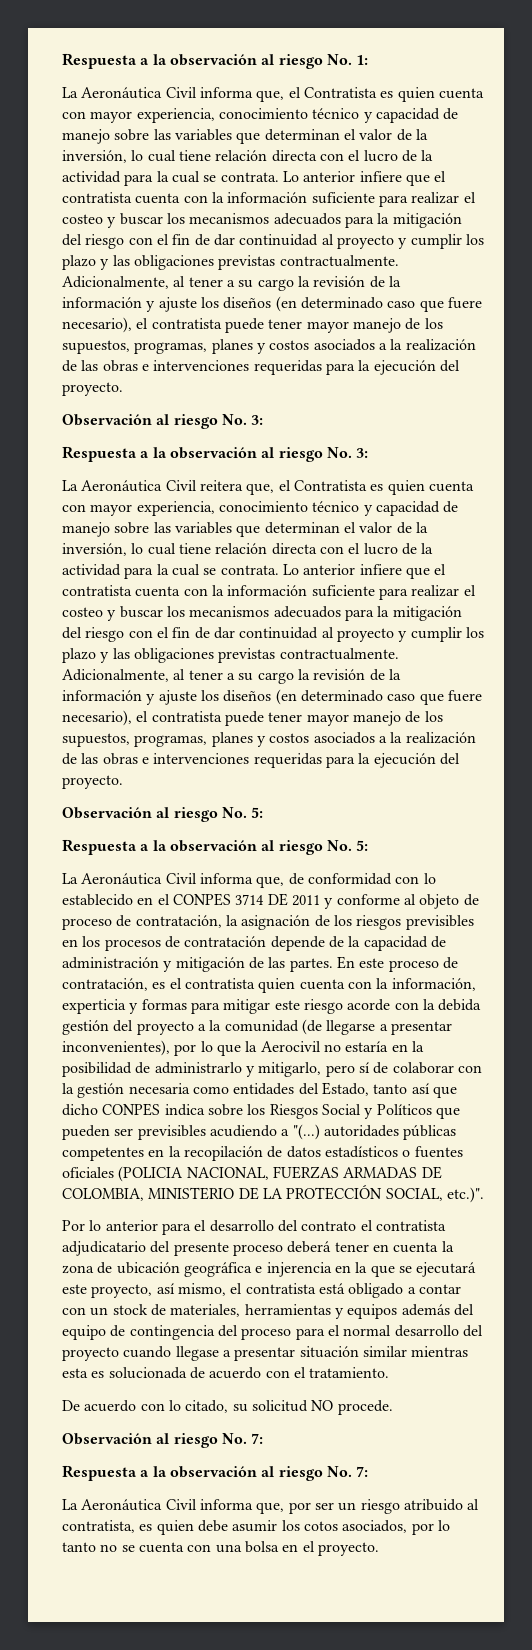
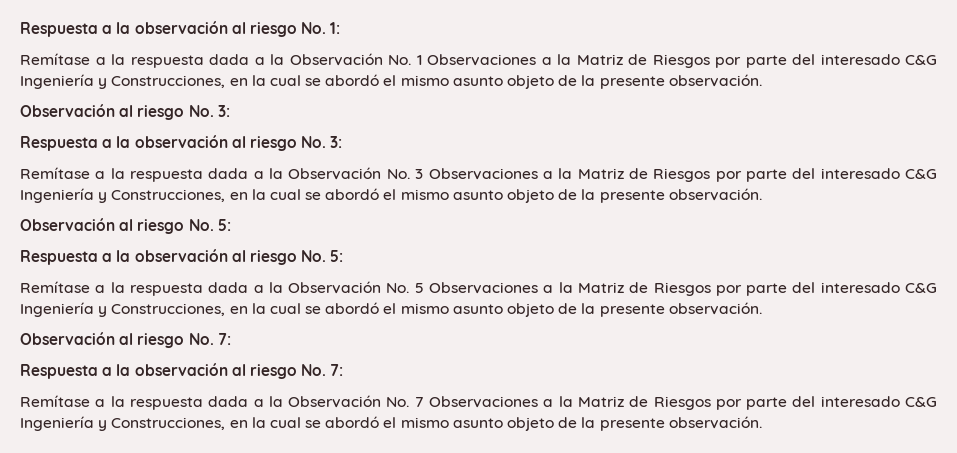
- La Aeronáutica Civil informa que, el Contratista es quien cuenta con mayor experiencia, conocimiento técnico y capacidad de manejo sobre las variables que determinan el valor de la inversión, lo cual tiene relación directa con el lucro de la actividad para la cual se contrata. Lo anterior infiere que el contratista cuenta con la información suficiente para realizar el costeo y buscar los mecanismos adecuados para la mitigación del riesgo con el fin de dar continuidad al proyecto y cumplir los plazo y las obligaciones previstas contractualmente. Adicionalmente, al tener a su cargo la revisión de la información y ajuste los diseños (en determinado caso que fuere necesario), el contratista puede tener mayor manejo de los supuestos, programas, planes y costos asociados a la realización de las obras e intervenciones requeridas para la ejecución del proyecto.
+ Remítase a la respuesta dada a la Observación No. 1 Observaciones a la Matriz de Riesgos por parte del interesado C&G Ingeniería y Construcciones, en la cual se abordó el mismo asunto objeto de la presente observación.
- La Aeronáutica Civil reitera que, el Contratista es quien cuenta con mayor experiencia, conocimiento técnico y capacidad de manejo sobre las variables que determinan el valor de la inversión, lo cual tiene relación directa con el lucro de la actividad para la cual se contrata. Lo anterior infiere que el contratista cuenta con la información suficiente para realizar el costeo y buscar los mecanismos adecuados para la mitigación del riesgo con el fin de dar continuidad al proyecto y cumplir los plazo y las obligaciones previstas contractualmente. Adicionalmente, al tener a su cargo la revisión de la información y ajuste los diseños (en determinado caso que fuere necesario), el contratista puede tener mayor manejo de los supuestos, programas, planes y costos asociados a la realización de las obras e intervenciones requeridas para la ejecución del proyecto.
+ Remítase a la respuesta dada a la Observación No. 3 Observaciones a la Matriz de Riesgos por parte del interesado C&G Ingeniería y Construcciones, en la cual se abordó el mismo asunto objeto de la presente observación.
- La Aeronáutica Civil informa que, de conformidad con lo establecido en el CONPES 3714 DE 2011 y conforme al objeto de proceso de contratación, la asignación de los riesgos previsibles en los procesos de contratación depende de la capacidad de administración y mitigación de las partes. En este proceso de contratación, es el contratista quien cuenta con la información, experticia y formas para mitigar este riesgo acorde con la debida gestión del proyecto a la comunidad (de llegarse a presentar inconvenientes), por lo que la Aerocivil no estaría en la posibilidad de administrarlo y mitigarlo, pero sí de colaborar con la gestión necesaria como entidades del Estado, tanto así que dicho CONPES indica sobre los Riesgos Social y Políticos que pueden ser previsibles acudiendo a "(...) autoridades públicas competentes en la recopilación de datos estadísticos o fuentes oficiales (POLICIA NACIONAL, FUERZAS ARMADAS DE COLOMBIA, MINISTERIO DE LA PROTECCIÓN SOCIAL, etc.)".
- Por lo anterior para el desarrollo del contrato el contratista adjudicatario del presente proceso deberá tener en cuenta la zona de ubicación geográfica e injerencia en la que se ejecutará este proyecto, así mismo, el contratista está obligado a contar con un stock de materiales, herramientas y equipos además del equipo de contingencia del proceso para el normal desarrollo del proyecto cuando llegase a presentar situación similar mientras esta es solucionada de acuerdo con el tratamiento.
- De acuerdo con lo citado, su solicitud NO procede.
+ Remítase a la respuesta dada a la Observación No. 5 Observaciones a la Matriz de Riesgos por parte del interesado C&G Ingeniería y Construcciones, en la cual se abordó el mismo asunto objeto de la presente observación.
- La Aeronáutica Civil informa que, por ser un riesgo atribuido al contratista, es quien debe asumir los cotos asociados, por lo tanto no se cuenta con una bolsa en el proyecto.
+ Remítase a la respuesta dada a la Observación No. 7 Observaciones a la Matriz de Riesgos por parte del interesado C&G Ingeniería y Construcciones, en la cual se abordó el mismo asunto objeto de la presente observación.

